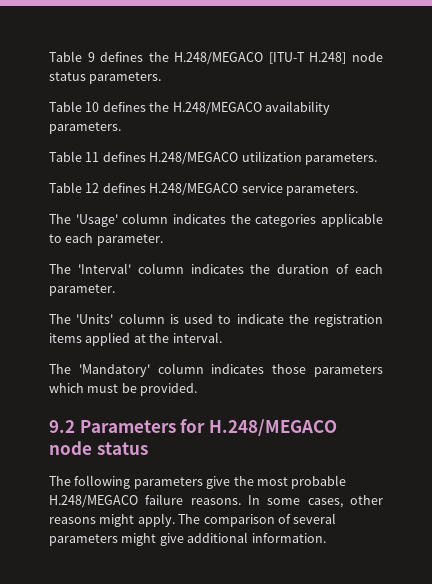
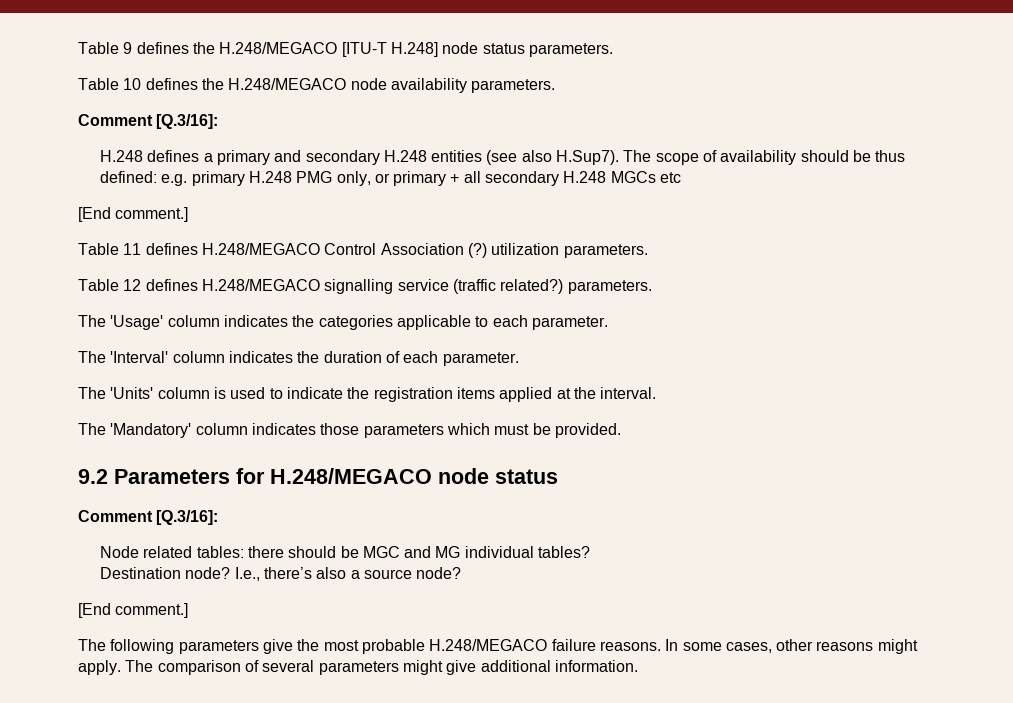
- Table 10 defines the H.248/MEGACO availability parameters.
+ Table 10 defines the H.248/MEGACO node availability parameters.
+ Comment [Q.3/16]:
+ H.248 defines a primary and secondary H.248 entities (see also H.Sup7). The scope of availability should be thus defined: e.g. primary H.248 PMG only, or primary + all secondary H.248 MGCs etc
+ [End comment.]
- Table 11 defines H.248/MEGACO utilization parameters.
+ Table 11 defines H.248/MEGACO Control Association (?) utilization parameters.
- Table 12 defines H.248/MEGACO service parameters.
+ Table 12 defines H.248/MEGACO signalling service (traffic related?) parameters.
  9.2 Parameters for H.248/MEGACO node status
+ Comment [Q.3/16]:
+ Node related tables: there should be MGC and MG individual tables?
+ Destination node? I.e., there’s also a source node?
+ [End comment.]

